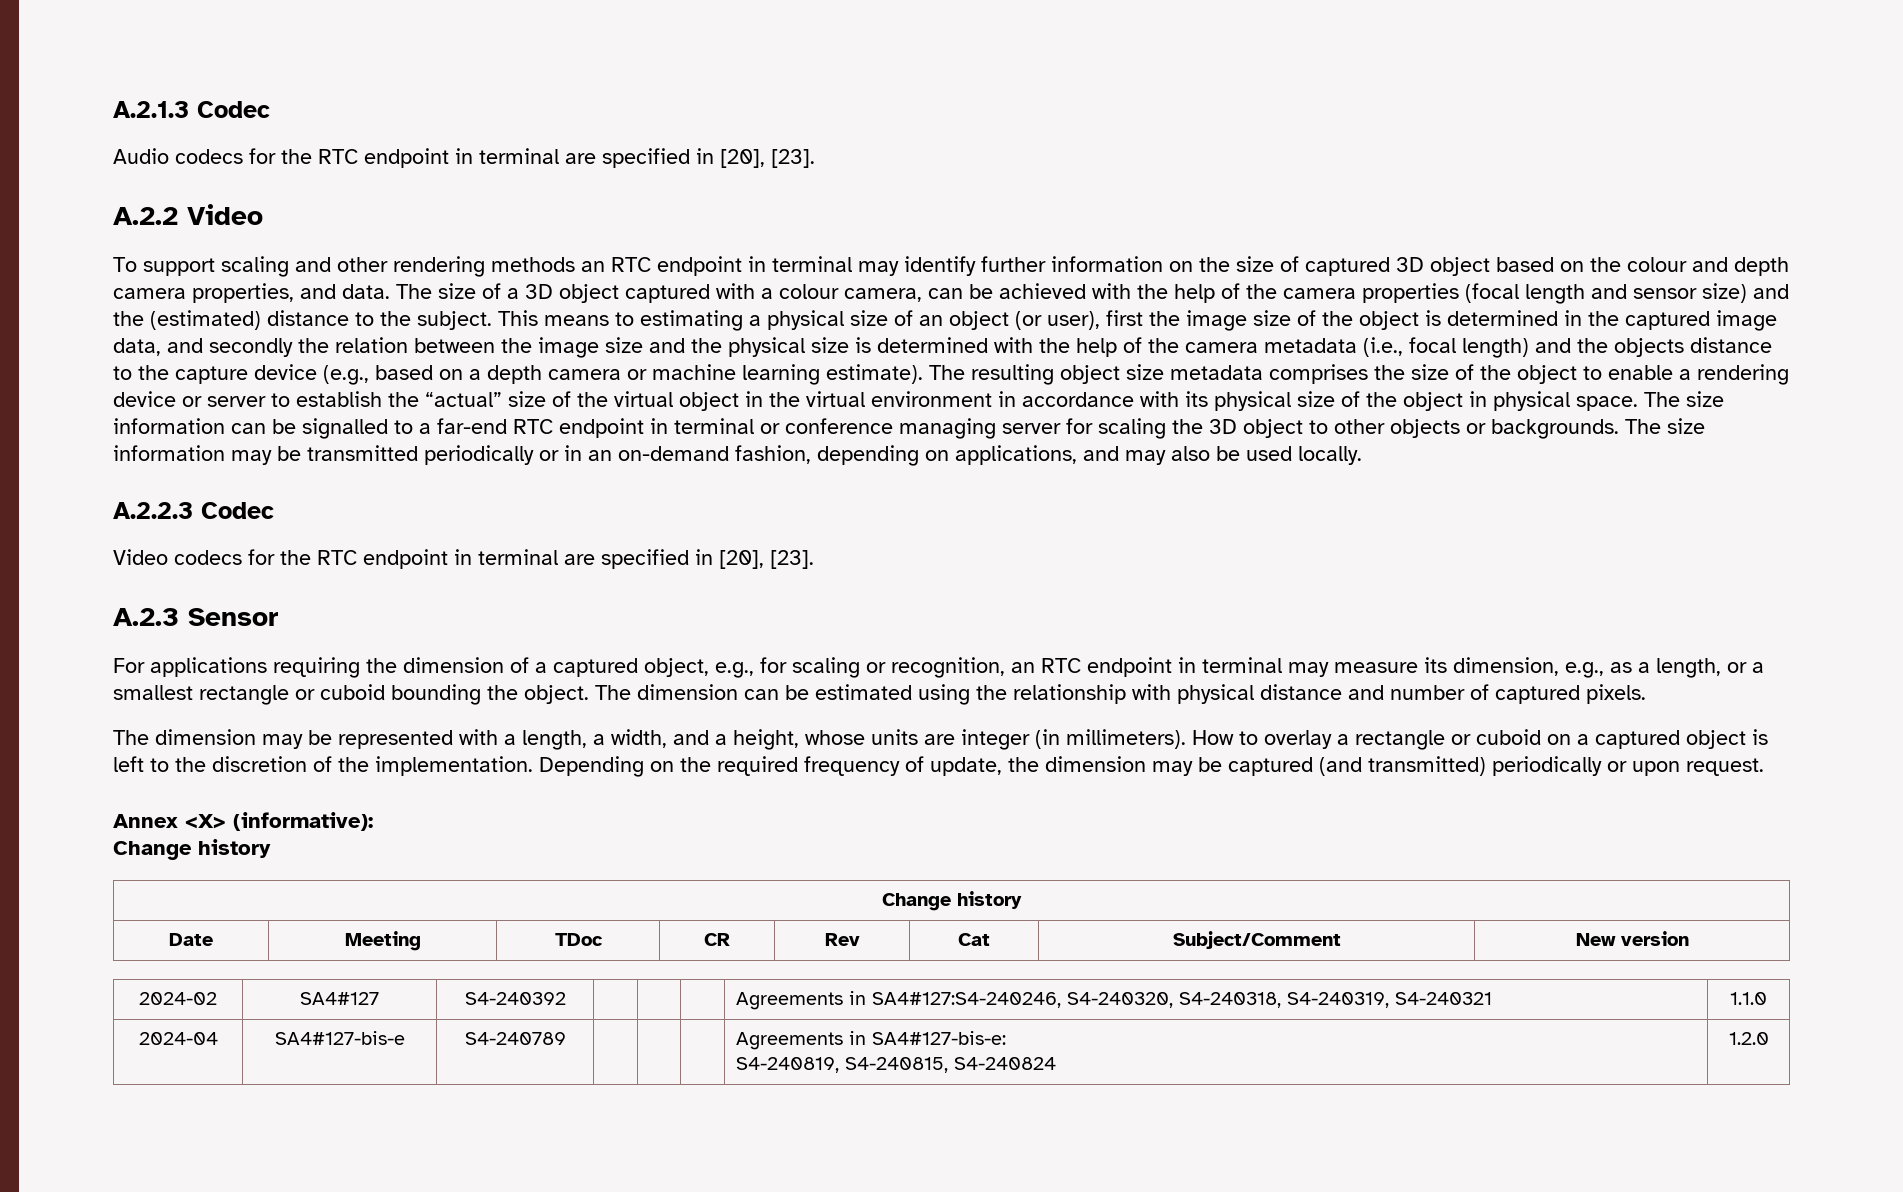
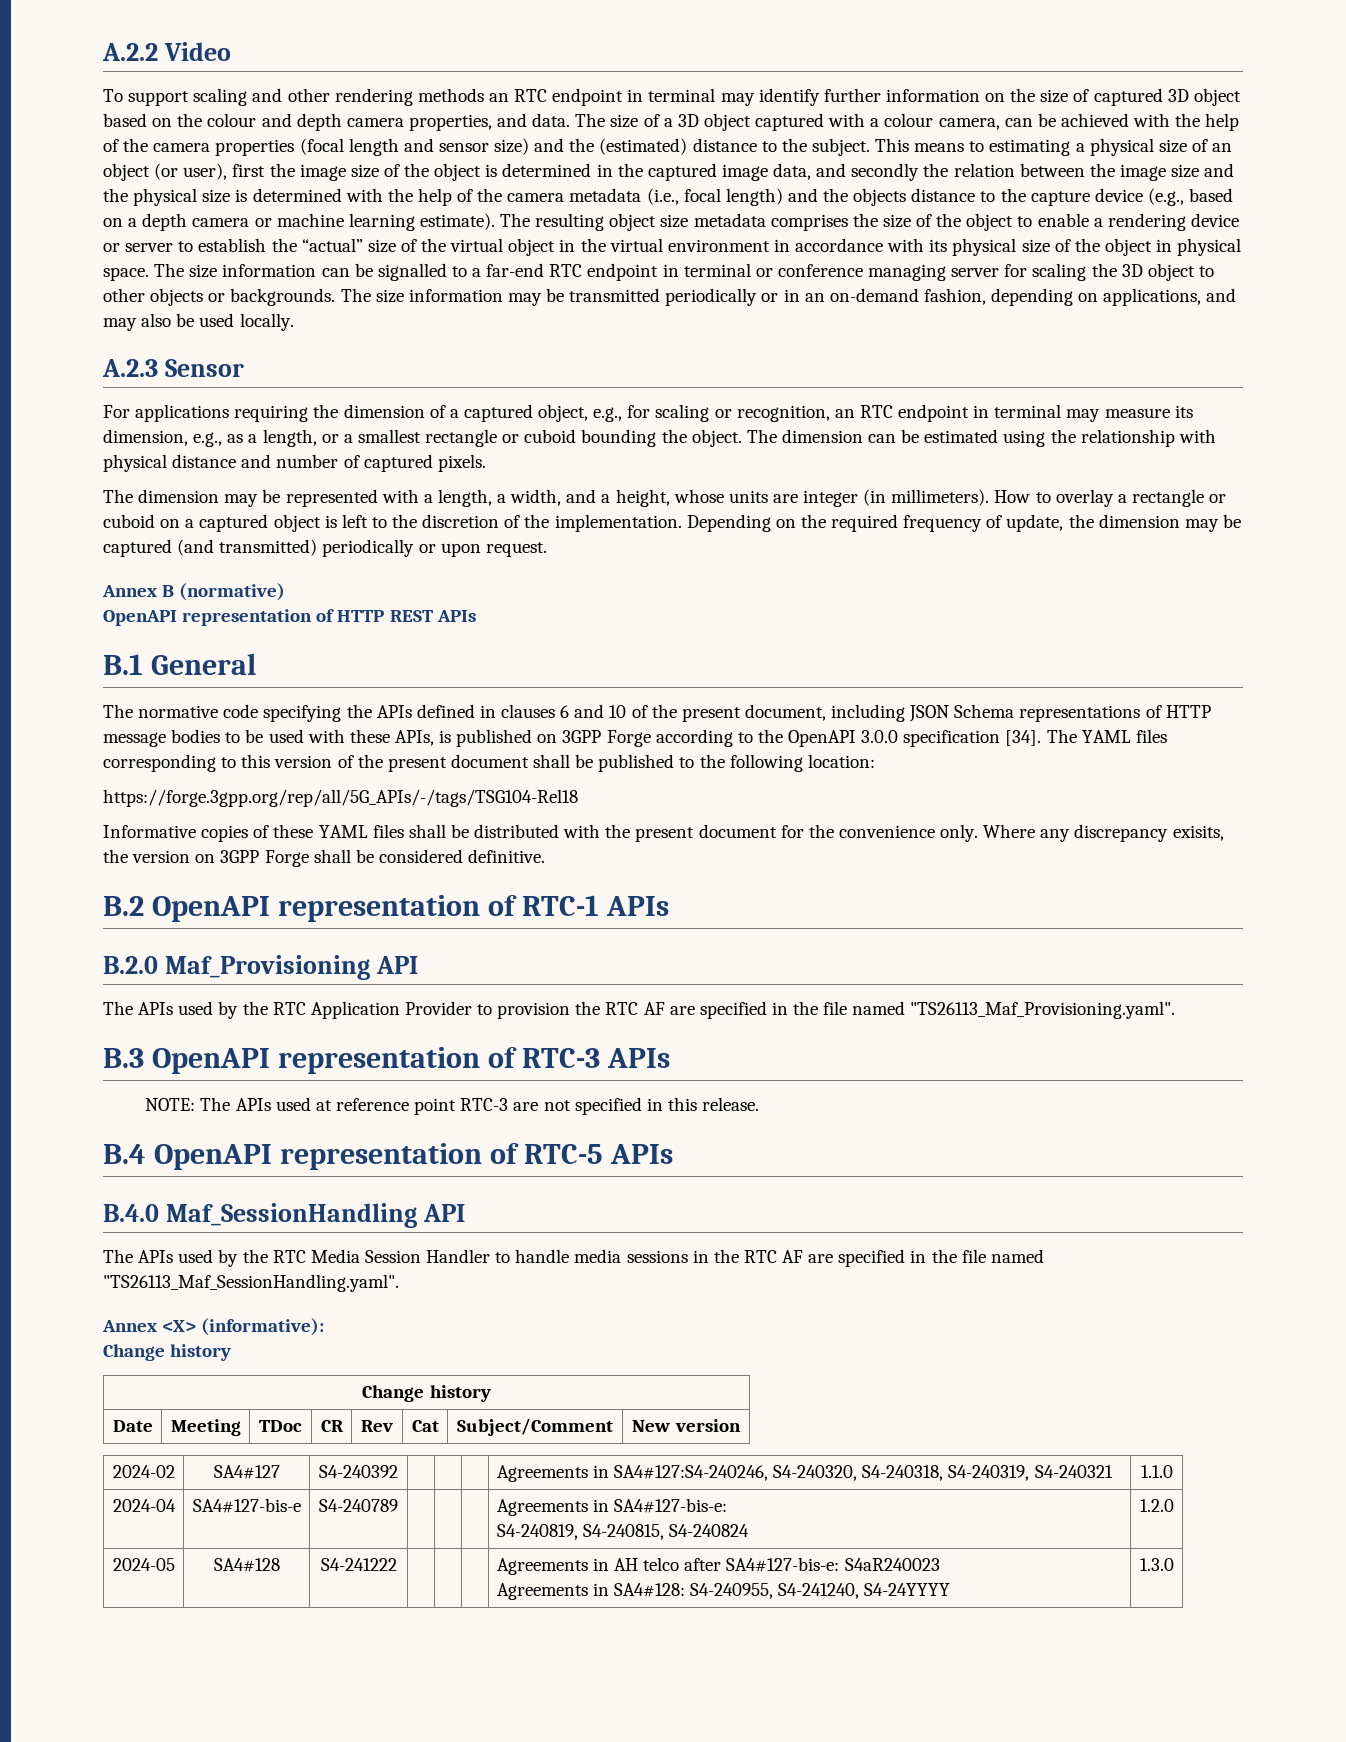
- A.2.1.3 Codec
- Audio codecs for the RTC endpoint in terminal are specified in [20], [23].
- A.2.2.3 Codec
- Video codecs for the RTC endpoint in terminal are specified in [20], [23].
+ Annex B (normative)
+ OpenAPI representation of HTTP REST APIs
+ B.1 General
+ The normative code specifying the APIs defined in clauses 6 and 10 of the present document, including JSON Schema representations of HTTP message bodies to be used with these APIs, is published on 3GPP Forge according to the OpenAPI 3.0.0 specification [34]. The YAML files corresponding to this version of the present document shall be published to the following location:
+ https://forge.3gpp.org/rep/all/5G_APIs/-/tags/TSG104-Rel18
+ Informative copies of these YAML files shall be distributed with the present document for the convenience only. Where any discrepancy exisits, the version on 3GPP Forge shall be considered definitive.
+ B.2 OpenAPI representation of RTC-1 APIs
+ B.2.0 Maf_Provisioning API
+ The APIs used by the RTC Application Provider to provision the RTC AF are specified in the file named "TS26113_Maf_Provisioning.yaml".
+ B.3 OpenAPI representation of RTC-3 APIs
+ NOTE: The APIs used at reference point RTC-3 are not specified in this release.
+ B.4 OpenAPI representation of RTC-5 APIs
+ B.4.0 Maf_SessionHandling API
+ The APIs used by the RTC Media Session Handler to handle media sessions in the RTC AF are specified in the file named "TS26113_Maf_SessionHandling.yaml".
+ 2024-05 | SA4#128 | S4-241222 | | | | Agreements in AH telco after SA4#127-bis-e: S4aR240023
+ Agreements in SA4#128: S4-240955, S4-241240, S4-24YYYY | 1.3.0

